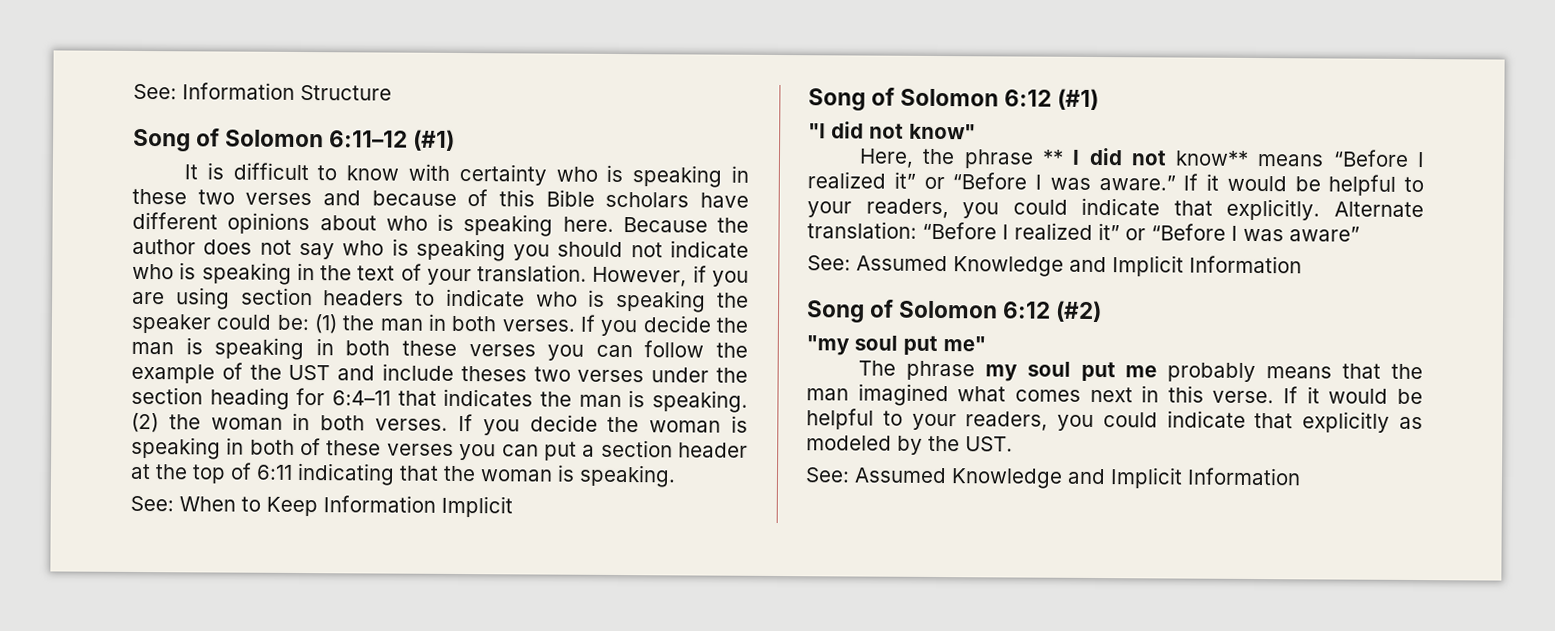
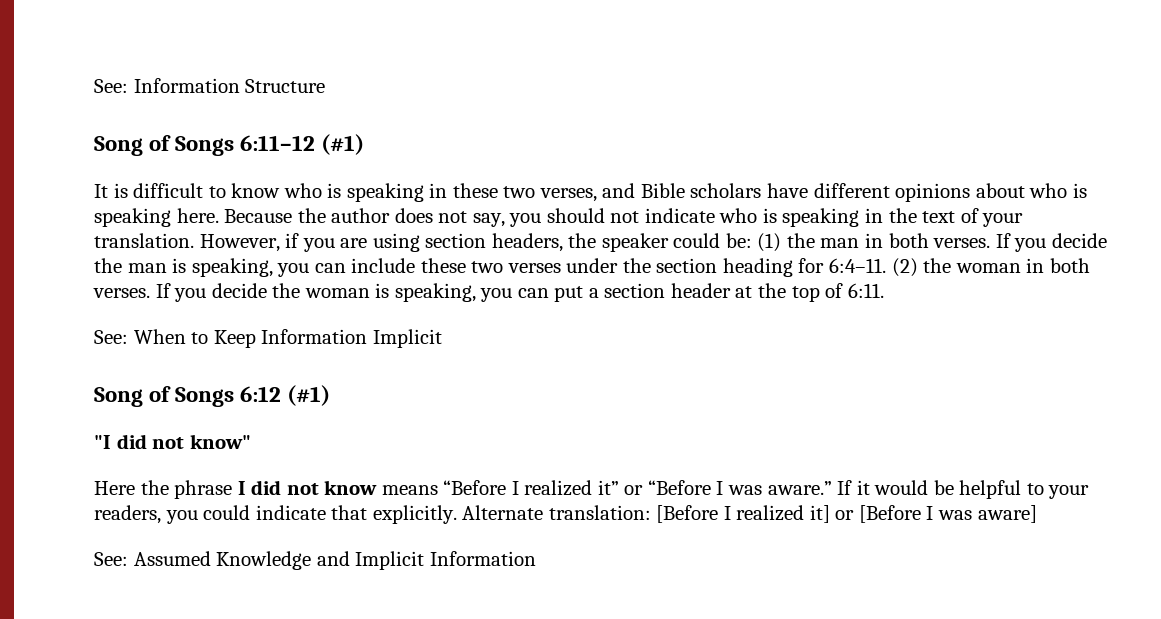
- Song of Solomon 6:11–12 (#1)
+ Song of Songs 6:11–12 (#1)
- It is difficult to know with certainty who is speaking in these two verses and because of this Bible scholars have different opinions about who is speaking here.
+ It is difficult to know who is speaking in these two verses, and Bible scholars have different opinions about who is speaking here.
- Because the author does not say who is speaking you should not indicate who is speaking in the text of your translation.
+ Because the author does not say, you should not indicate who is speaking in the text of your translation.
- However, if you are using section headers to indicate who is speaking the speaker could be: (1) the man in both verses.
+ However, if you are using section headers, the speaker could be: (1) the man in both verses.
- If you decide the man is speaking in both these verses you can follow the example of the UST and include theses two verses under the section heading for 6:4–11 that indicates the man is speaking.
+ If you decide the man is speaking, you can include these two verses under the section heading for 6:4–11.
- If you decide the woman is speaking in both of these verses you can put a section header at the top of 6:11 indicating that the woman is speaking.
+ If you decide the woman is speaking, you can put a section header at the top of 6:11.
- Song of Solomon 6:12 (#1)
+ Song of Songs 6:12 (#1)
- Here, the phrase ** I did not know** means “Before I realized it” or “Before I was aware.”
+ Here the phrase I did not know means “Before I realized it” or “Before I was aware.”
- Alternate translation: “Before I realized it” or “Before I was aware”
- See: Assumed Knowledge and Implicit Information
- Song of Solomon 6:12 (#2)
- "my soul put me"
- The phrase my soul put me probably means that the man imagined what comes next in this verse. If it would be helpful to your readers, you could indicate that explicitly as modeled by the UST.
+ Alternate translation: [Before I realized it] or [Before I was aware]

